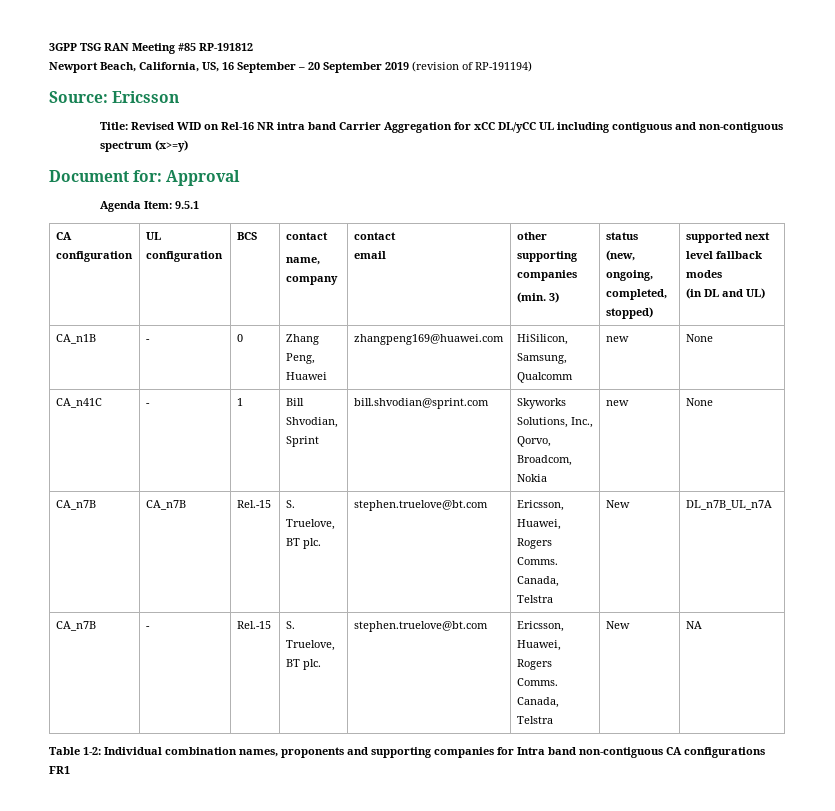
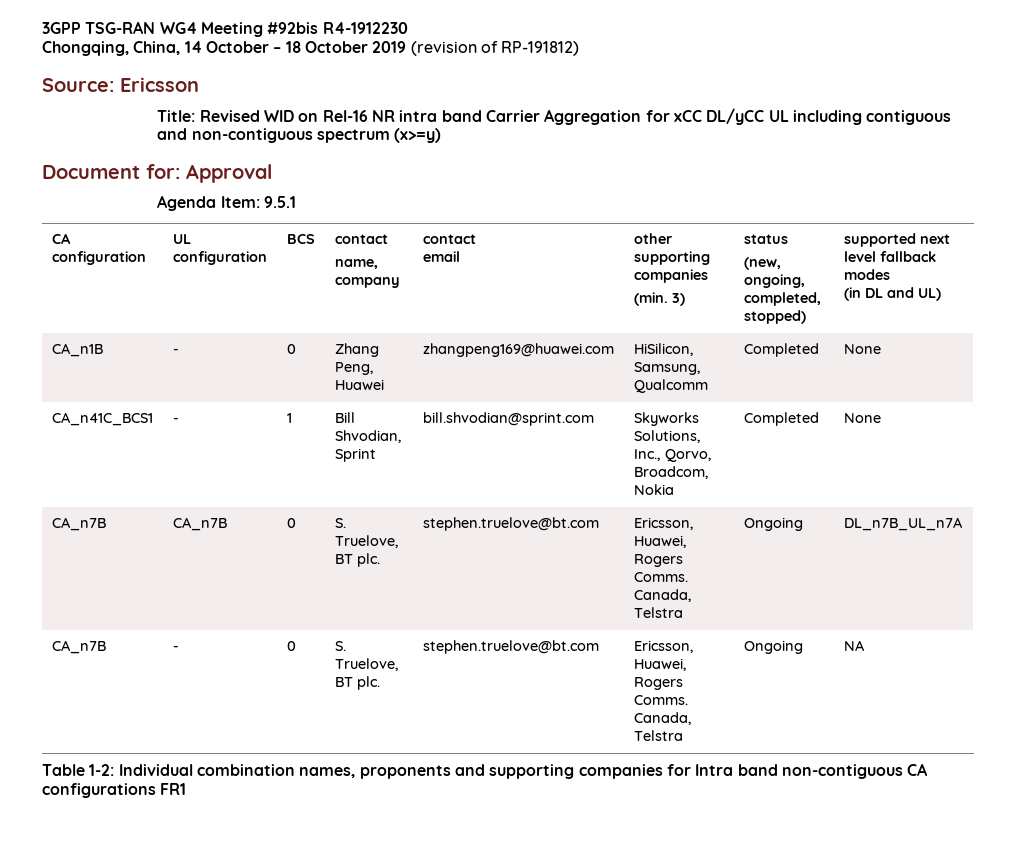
- 3GPP TSG RAN Meeting #85 RP-191812
- Newport Beach, California, US, 16 September – 20 September 2019 (revision of RP-191194)
+ 3GPP TSG-RAN WG4 Meeting #92bis R4-1912230
+ Chongqing, China, 14 October – 18 October 2019 (revision of RP-191812)
- CA_n1B | - | 0 | Zhang Peng, Huawei | zhangpeng169@huawei.com | HiSilicon, Samsung, Qualcomm | new | None
- CA_n41C | - | 1 | Bill Shvodian, Sprint | bill.shvodian@sprint.com | Skyworks Solutions, Inc., Qorvo, Broadcom, Nokia | new | None
+ CA_n1B | - | 0 | Zhang Peng, Huawei | zhangpeng169@huawei.com | HiSilicon, Samsung, Qualcomm | Completed | None
+ CA_n41C_BCS1 | - | 1 | Bill Shvodian, Sprint | bill.shvodian@sprint.com | Skyworks Solutions, Inc., Qorvo, Broadcom, Nokia | Completed | None
- CA_n7B | CA_n7B | Rel.-15 | S. Truelove, BT plc. | stephen.truelove@bt.com | Ericsson, Huawei, Rogers Comms. Canada, Telstra | New | DL_n7B_UL_n7A
+ CA_n7B | CA_n7B | 0 | S. Truelove, BT plc. | stephen.truelove@bt.com | Ericsson, Huawei, Rogers Comms. Canada, Telstra | Ongoing | DL_n7B_UL_n7A
- CA_n7B | - | Rel.-15 | S. Truelove, BT plc. | stephen.truelove@bt.com | Ericsson, Huawei, Rogers Comms. Canada, Telstra | New | NA
+ CA_n7B | - | 0 | S. Truelove, BT plc. | stephen.truelove@bt.com | Ericsson, Huawei, Rogers Comms. Canada, Telstra | Ongoing | NA

